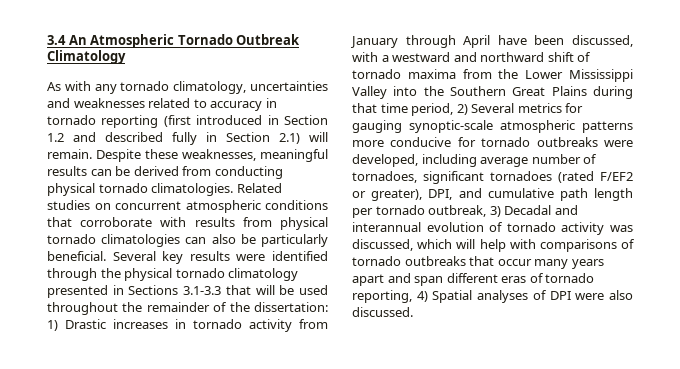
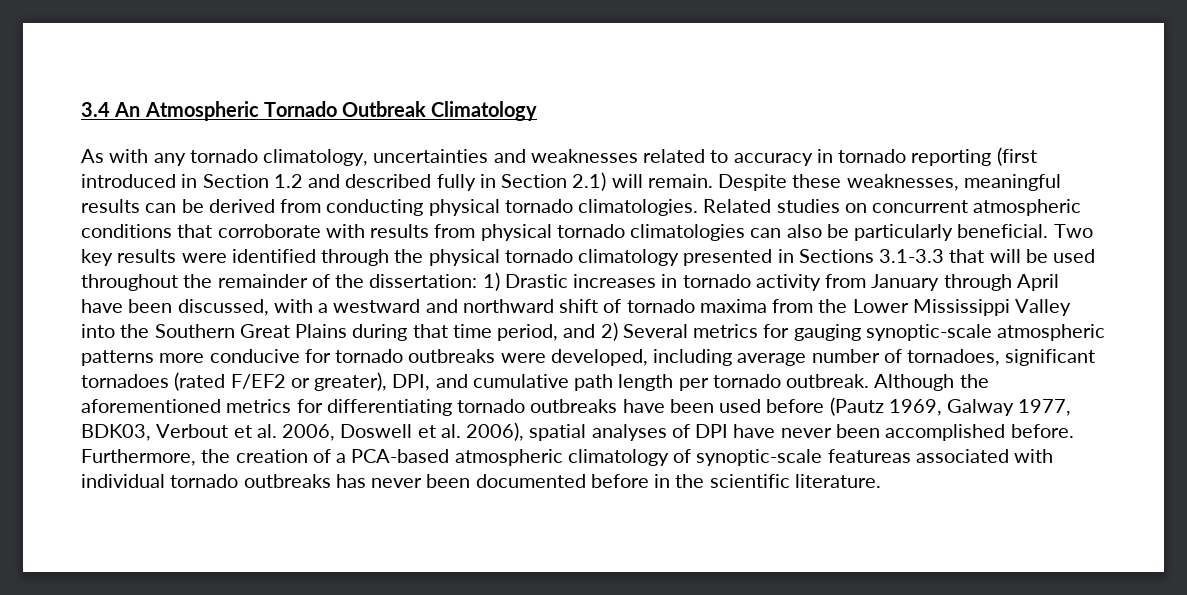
- Several key results were identified through the physical tornado climatology presented in Sections 3.1-3.3 that will be used throughout the remainder of the dissertation:
+ Two key results were identified through the physical tornado climatology presented in Sections 3.1-3.3 that will be used throughout the remainder of the dissertation:
- 1) Drastic increases in tornado activity from January through April have been discussed, with a westward and northward shift of tornado maxima from the Lower Mississippi Valley into the Southern Great Plains during that time period, 2) Several metrics for gauging synoptic-scale atmospheric patterns more conducive for tornado outbreaks were developed, including average number of tornadoes, significant tornadoes (rated F/EF2 or greater), DPI, and cumulative path length per tornado outbreak, 3) Decadal and interannual evolution of tornado activity was discussed, which will help with comparisons of tornado outbreaks that occur many years apart and span different eras of tornado reporting, 4) Spatial analyses of DPI were also discussed.
+ 1) Drastic increases in tornado activity from January through April have been discussed, with a westward and northward shift of tornado maxima from the Lower Mississippi Valley into the Southern Great Plains during that time period, and 2) Several metrics for gauging synoptic-scale atmospheric patterns more conducive for tornado outbreaks were developed, including average number of tornadoes, significant tornadoes (rated F/EF2 or greater), DPI, and cumulative path length per tornado outbreak. Although the aforementioned metrics for differentiating tornado outbreaks have been used before (Pautz 1969, Galway 1977, BDK03, Verbout et al. 2006, Doswell et al. 2006), spatial analyses of DPI have never been accomplished before. Furthermore, the creation of a PCA-based atmospheric climatology of synoptic-scale featureas associated with individual tornado outbreaks has never been documented before in the scientific literature.

